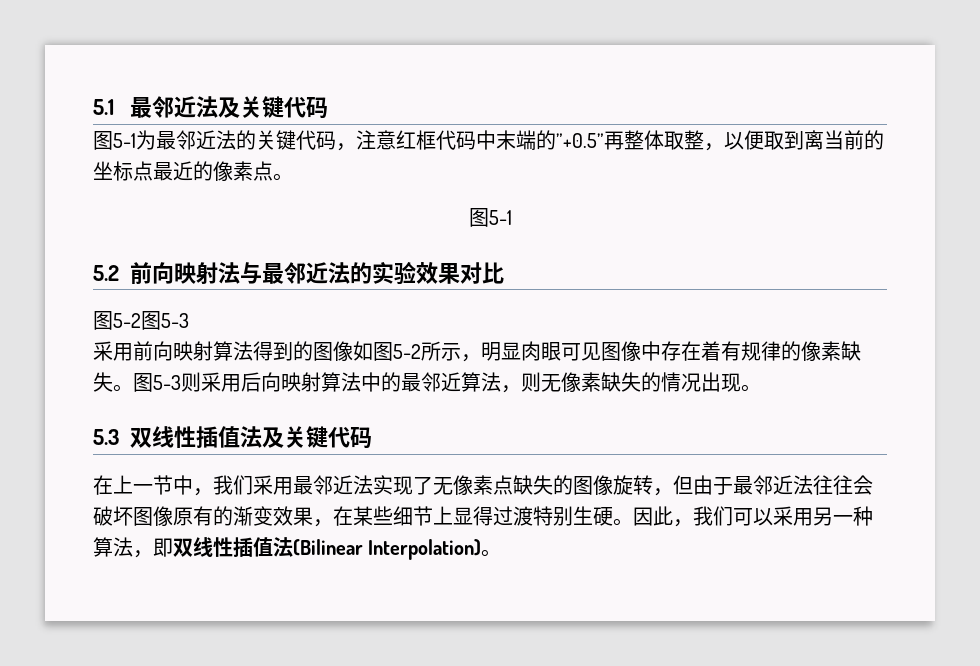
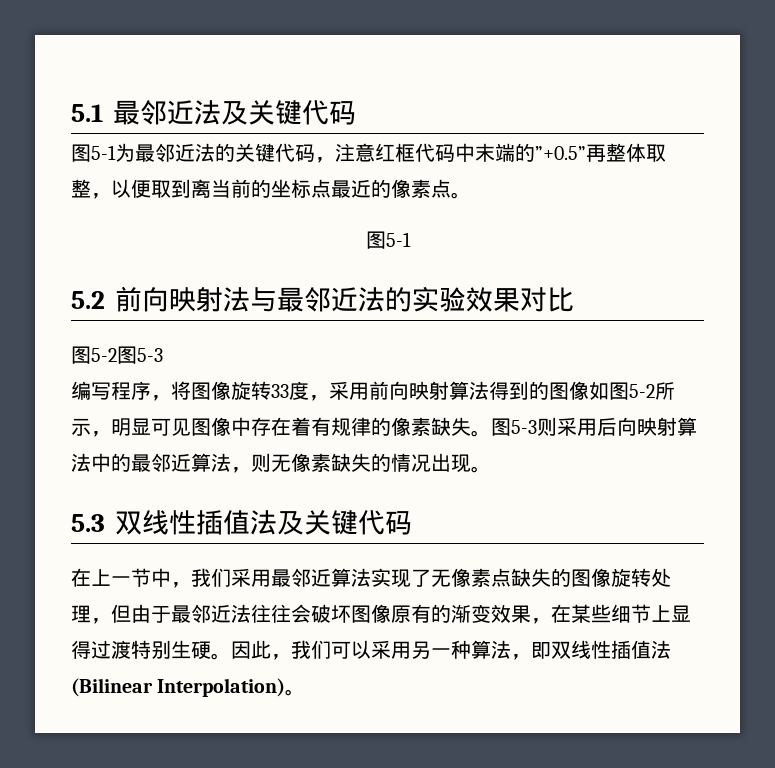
- 采用前向映射算法得到的图像如图5-2所示，明显肉眼可见图像中存在着有规律的像素缺失。
+ 编写程序，将图像旋转33度，采用前向映射算法得到的图像如图5-2所示，明显可见图像中存在着有规律的像素缺失。
- 在上一节中，我们采用最邻近法实现了无像素点缺失的图像旋转，但由于最邻近法往往会破坏图像原有的渐变效果，在某些细节上显得过渡特别生硬。
+ 在上一节中，我们采用最邻近算法实现了无像素点缺失的图像旋转处理，但由于最邻近法往往会破坏图像原有的渐变效果，在某些细节上显得过渡特别生硬。

